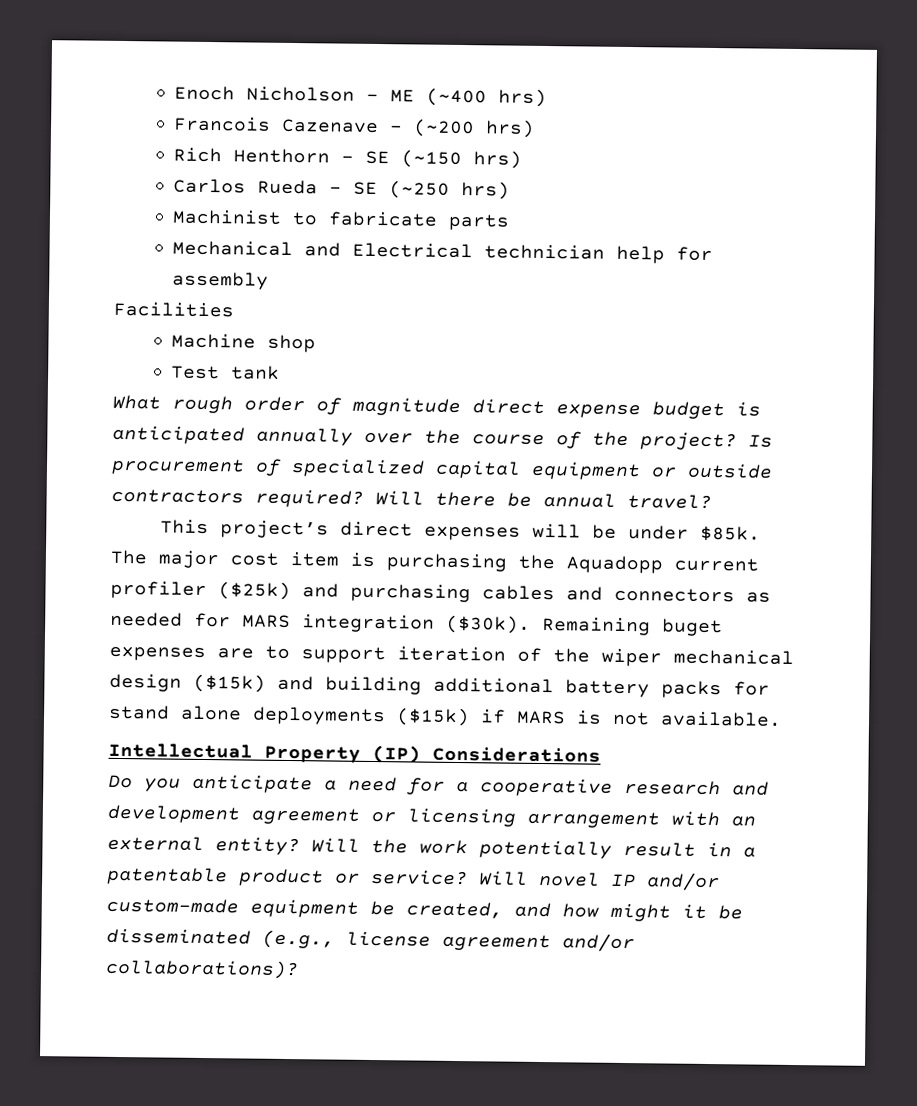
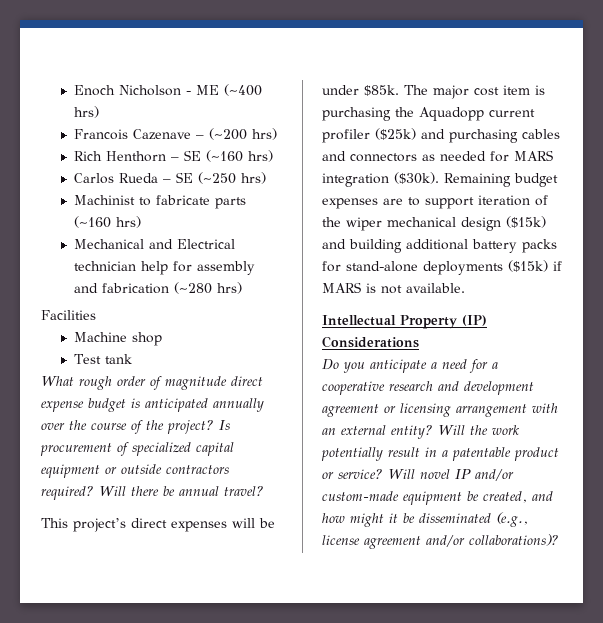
- Rich Henthorn – SE (~150 hrs)
+ Rich Henthorn – SE (~160 hrs)
- Machinist to fabricate parts
+ Machinist to fabricate parts (~160 hrs)
- Mechanical and Electrical technician help for assembly
+ Mechanical and Electrical technician help for assembly and fabrication (~280 hrs)
- Remaining buget expenses are to support iteration of the wiper mechanical design ($15k) and building additional battery packs for stand alone deployments ($15k) if MARS is not available.
+ Remaining budget expenses are to support iteration of the wiper mechanical design ($15k) and building additional battery packs for stand-alone deployments ($15k) if MARS is not available.

